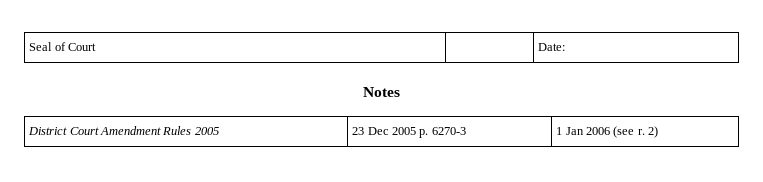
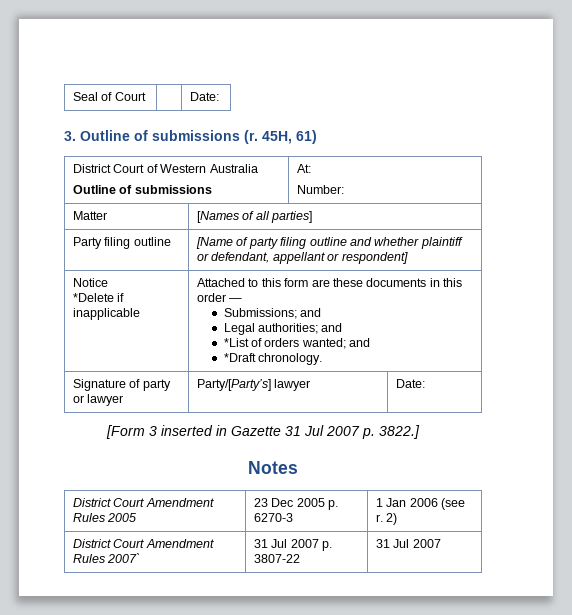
+ 3. Outline of submissions (r. 45H, 61)
+ District Court of Western Australia
+ Outline of submissions | At:
+ Number:
+ Matter | [Names of all parties]
+ Party filing outline | [Name of party filing outline and whether plaintiff or defendant, appellant or respondent]
+ Notice
+ *Delete if inapplicable | Attached to this form are these documents in this order —
+ Submissions; and
+ Legal authorities; and
+ *List of orders wanted; and
+ *Draft chronology.
+ Signature of party or lawyer | Party/[Party’s] lawyer | Date:
+ [Form 3 inserted in Gazette 31 Jul 2007 p. 3822.]
+ District Court Amendment Rules 2007` | 31 Jul 2007 p. 3807-22 | 31 Jul 2007

